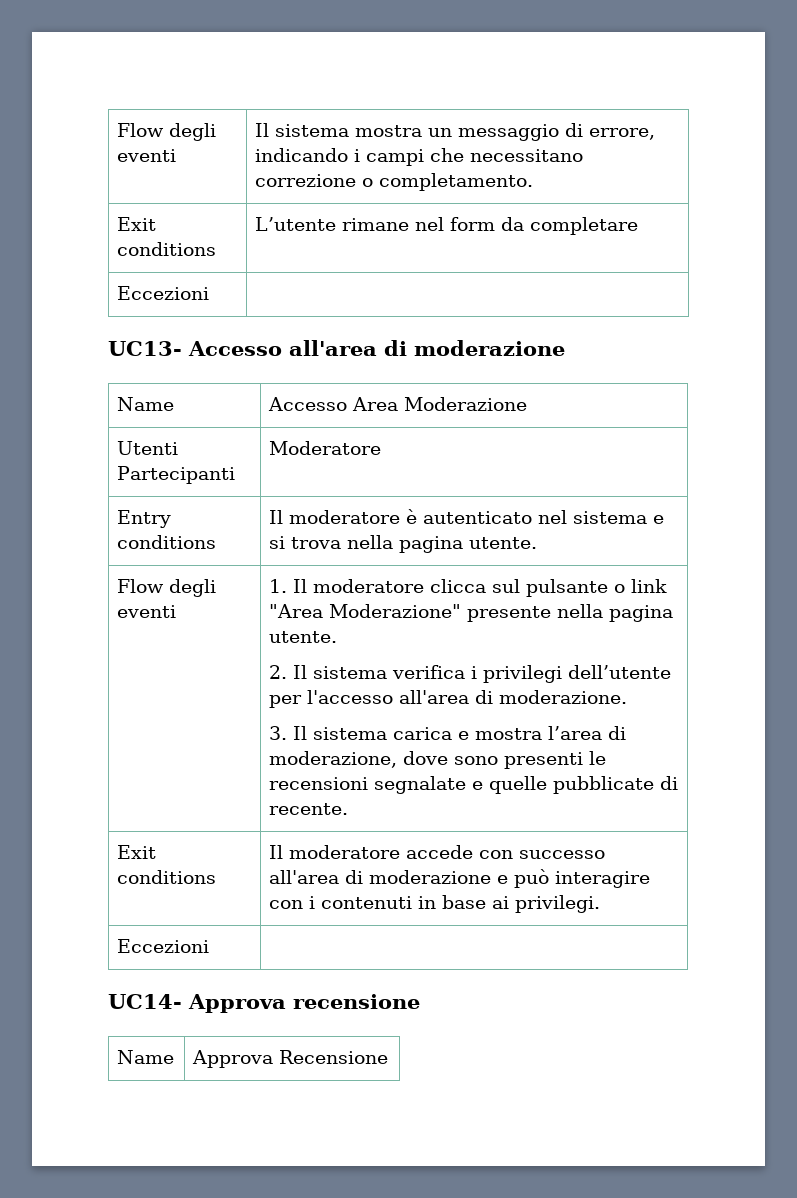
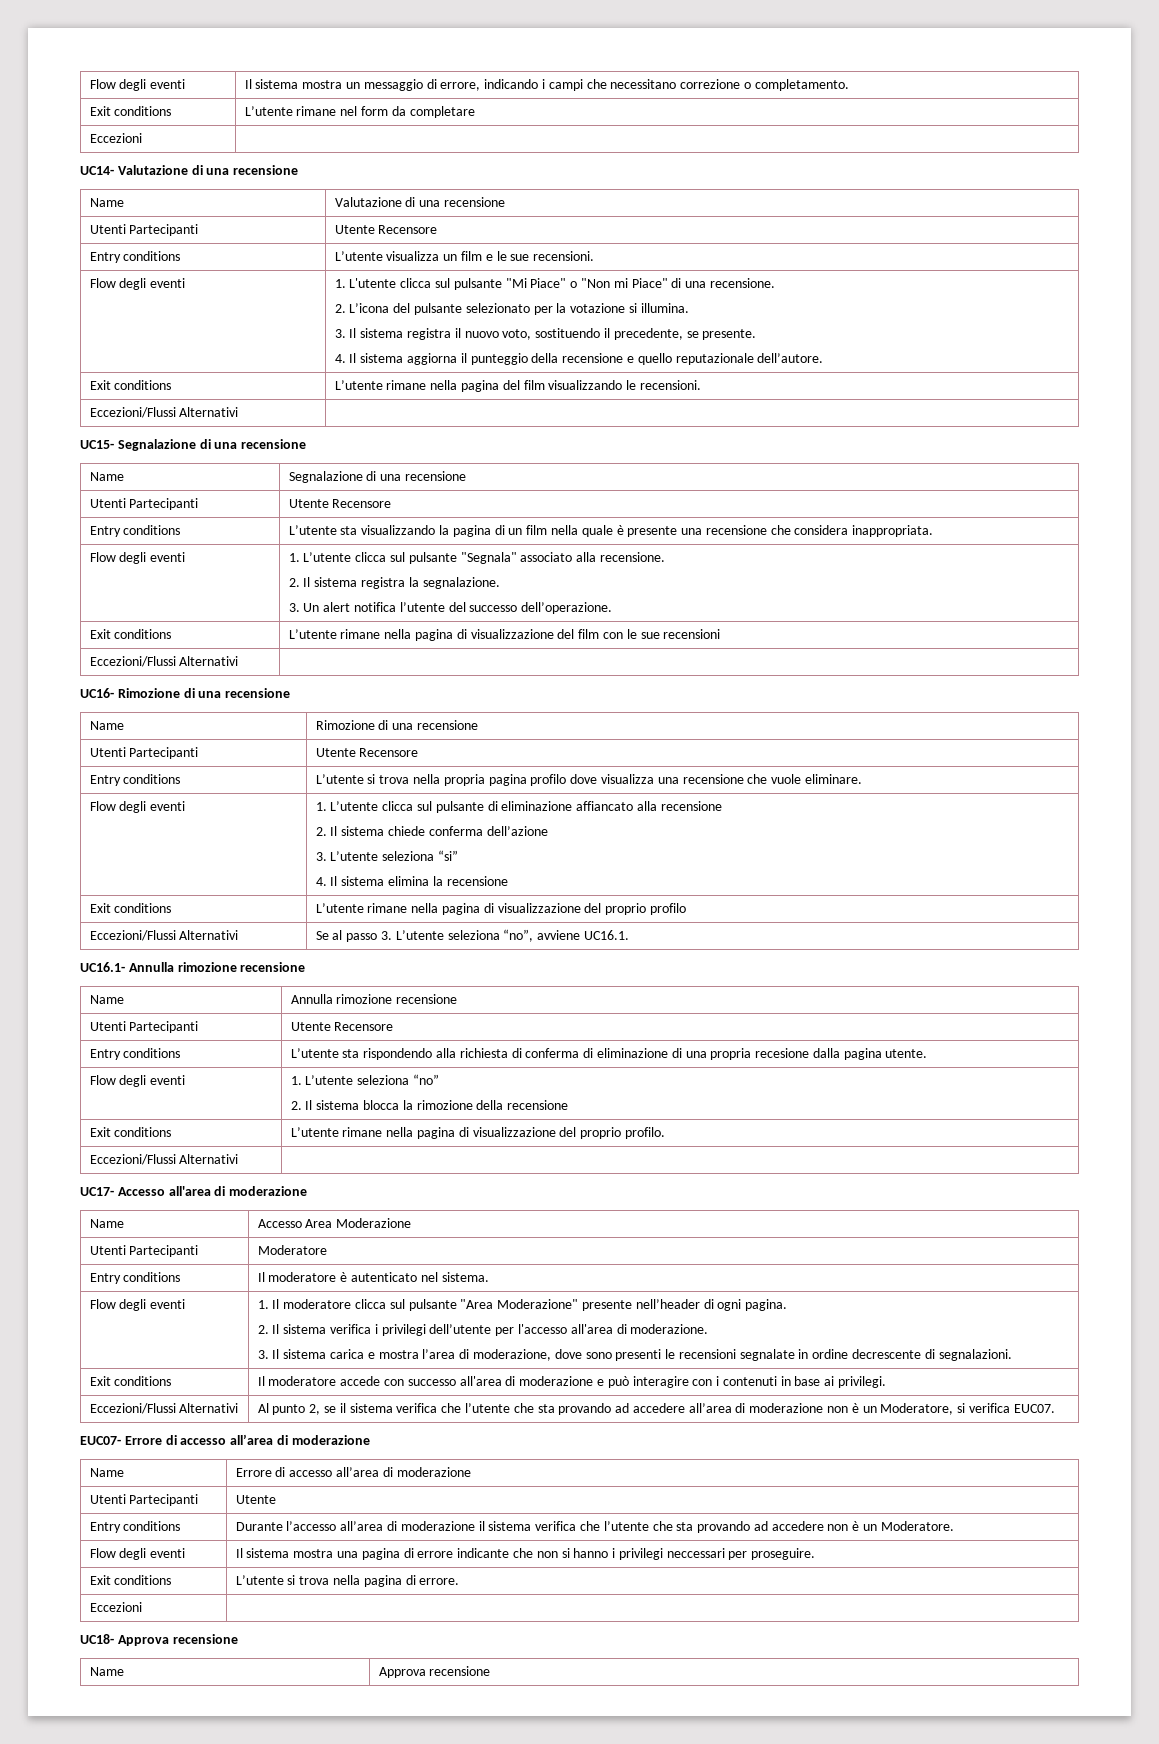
- UC13- Accesso all'area di moderazione
+ UC14- Valutazione di una recensione
+ Name | Valutazione di una recensione
+ Utenti Partecipanti | Utente Recensore
+ Entry conditions | L’utente visualizza un film e le sue recensioni.
+ Flow degli eventi | 1. L'utente clicca sul pulsante "Mi Piace" o "Non mi Piace" di una recensione.
+ 2. L’icona del pulsante selezionato per la votazione si illumina.
+ 3. Il sistema registra il nuovo voto, sostituendo il precedente, se presente.
+ 4. Il sistema aggiorna il punteggio della recensione e quello reputazionale dell’autore.
+ Exit conditions | L’utente rimane nella pagina del film visualizzando le recensioni.
+ Eccezioni/Flussi Alternativi |
+ UC15- Segnalazione di una recensione
+ Name | Segnalazione di una recensione
+ Utenti Partecipanti | Utente Recensore
+ Entry conditions | L’utente sta visualizzando la pagina di un film nella quale è presente una recensione che considera inappropriata.
+ Flow degli eventi | 1. L’utente clicca sul pulsante "Segnala" associato alla recensione.
+ 2. Il sistema registra la segnalazione.
+ 3. Un alert notifica l’utente del successo dell’operazione.
+ Exit conditions | L’utente rimane nella pagina di visualizzazione del film con le sue recensioni
+ Eccezioni/Flussi Alternativi |
+ UC16- Rimozione di una recensione
+ Name | Rimozione di una recensione
+ Utenti Partecipanti | Utente Recensore
+ Entry conditions | L’utente si trova nella propria pagina profilo dove visualizza una recensione che vuole eliminare.
+ Flow degli eventi | 1. L’utente clicca sul pulsante di eliminazione affiancato alla recensione
+ 2. Il sistema chiede conferma dell’azione
+ 3. L’utente seleziona “si”
+ 4. Il sistema elimina la recensione
+ Exit conditions | L’utente rimane nella pagina di visualizzazione del proprio profilo
+ Eccezioni/Flussi Alternativi | Se al passo 3. L’utente seleziona “no”, avviene UC16.1.
+ UC16.1- Annulla rimozione recensione
+ Name | Annulla rimozione recensione
+ Utenti Partecipanti | Utente Recensore
+ Entry conditions | L’utente sta rispondendo alla richiesta di conferma di eliminazione di una propria recesione dalla pagina utente.
+ Flow degli eventi | 1. L’utente seleziona “no”
+ 2. Il sistema blocca la rimozione della recensione
+ Exit conditions | L’utente rimane nella pagina di visualizzazione del proprio profilo.
+ Eccezioni/Flussi Alternativi |
+ UC17- Accesso all'area di moderazione
- Entry conditions | Il moderatore è autenticato nel sistema e si trova nella pagina utente.
+ Entry conditions | Il moderatore è autenticato nel sistema.
- 1. Il moderatore clicca sul pulsante o link "Area Moderazione" presente nella pagina utente.
+ 1. Il moderatore clicca sul pulsante "Area Moderazione" presente nell’header di ogni pagina.
- 3. Il sistema carica e mostra l’area di moderazione, dove sono presenti le recensioni segnalate e quelle pubblicate di recente.
+ 3. Il sistema carica e mostra l’area di moderazione, dove sono presenti le recensioni segnalate in ordine decrescente di segnalazioni.
  Exit conditions | Il moderatore accede con successo all'area di moderazione e può interagire con i contenuti in base ai privilegi.
+ Eccezioni/Flussi Alternativi | Al punto 2, se il sistema verifica che l’utente che sta provando ad accedere all’area di moderazione non è un Moderatore, si verifica EUC07.
+ EUC07- Errore di accesso all’area di moderazione
+ Name | Errore di accesso all’area di moderazione
+ Utenti Partecipanti | Utente
+ Entry conditions | Durante l’accesso all’area di moderazione il sistema verifica che l’utente che sta provando ad accedere non è un Moderatore.
+ Flow degli eventi | Il sistema mostra una pagina di errore indicante che non si hanno i privilegi neccessari per proseguire.
+ Exit conditions | L’utente si trova nella pagina di errore.
  Eccezioni |
- UC14- Approva recensione
+ UC18- Approva recensione
- Name | Approva Recensione
+ Name | Approva recensione

